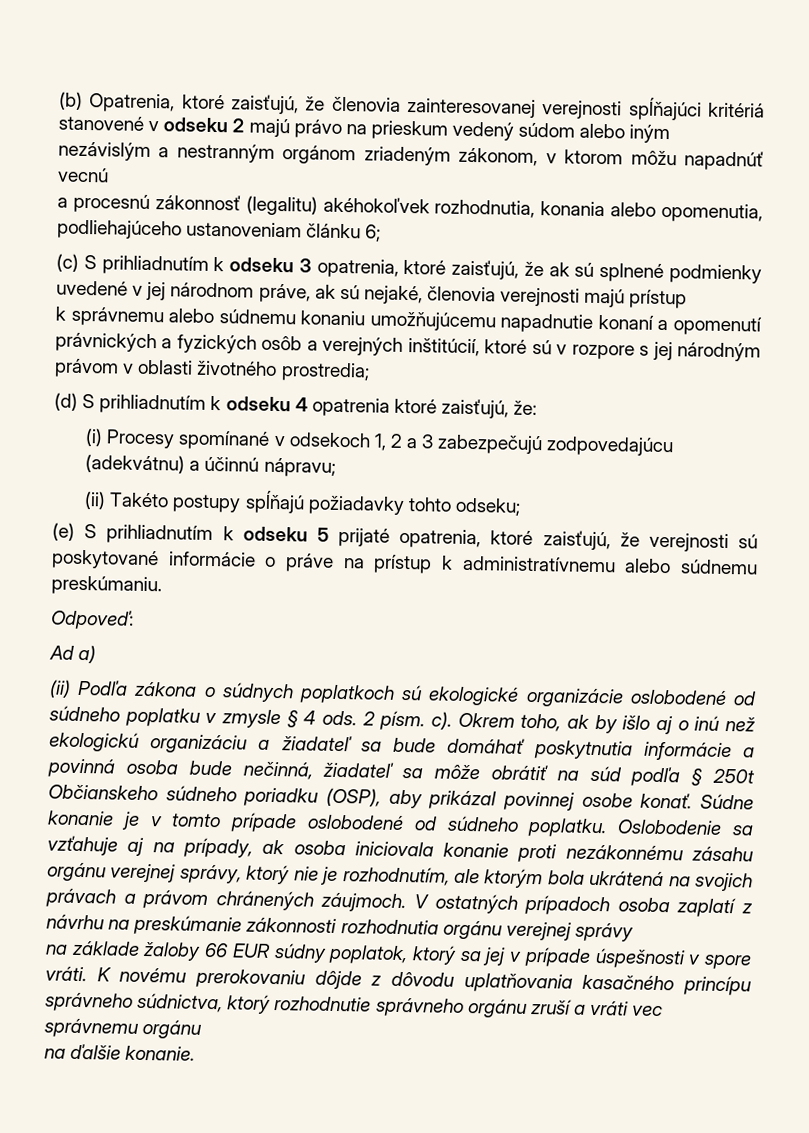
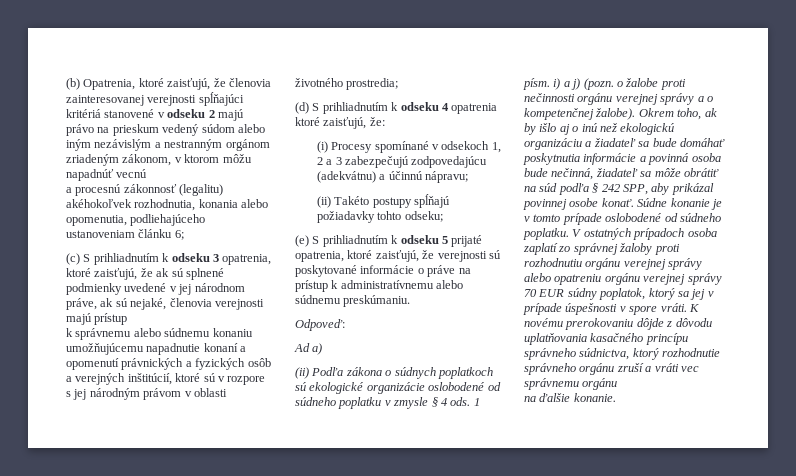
- 2 písm. c).
+ 1 písm. i) a j) (pozn. o žalobe proti nečinnosti orgánu verejnej správy a o kompetenčnej žalobe).
- Okrem toho, ak by išlo aj o inú než ekologickú organizáciu a žiadateľ sa bude domáhať poskytnutia informácie a povinná osoba bude nečinná, žiadateľ sa môže obrátiť na súd podľa § 250t Občianskeho súdneho poriadku (OSP), aby prikázal povinnej osobe konať.
+ Okrem toho, ak by išlo aj o inú než ekologickú organizáciu a žiadateľ sa bude domáhať poskytnutia informácie a povinná osoba bude nečinná, žiadateľ sa môže obrátiť na súd podľa § 242 SPP, aby prikázal povinnej osobe konať.
- Oslobodenie sa vzťahuje aj na prípady, ak osoba iniciovala konanie proti nezákonnému zásahu orgánu verejnej správy, ktorý nie je rozhodnutím, ale ktorým bola ukrátená na svojich právach a právom chránených záujmoch.
- V ostatných prípadoch osoba zaplatí z návrhu na preskúmanie zákonnosti rozhodnutia orgánu verejnej správy
- na základe žaloby 66 EUR súdny poplatok, ktorý sa jej v prípade úspešnosti v spore vráti.
+ V ostatných prípadoch osoba zaplatí zo správnej žaloby proti rozhodnutiu orgánu verejnej správy alebo opatreniu orgánu verejnej správy 70 EUR súdny poplatok, ktorý sa jej v prípade úspešnosti v spore vráti.

